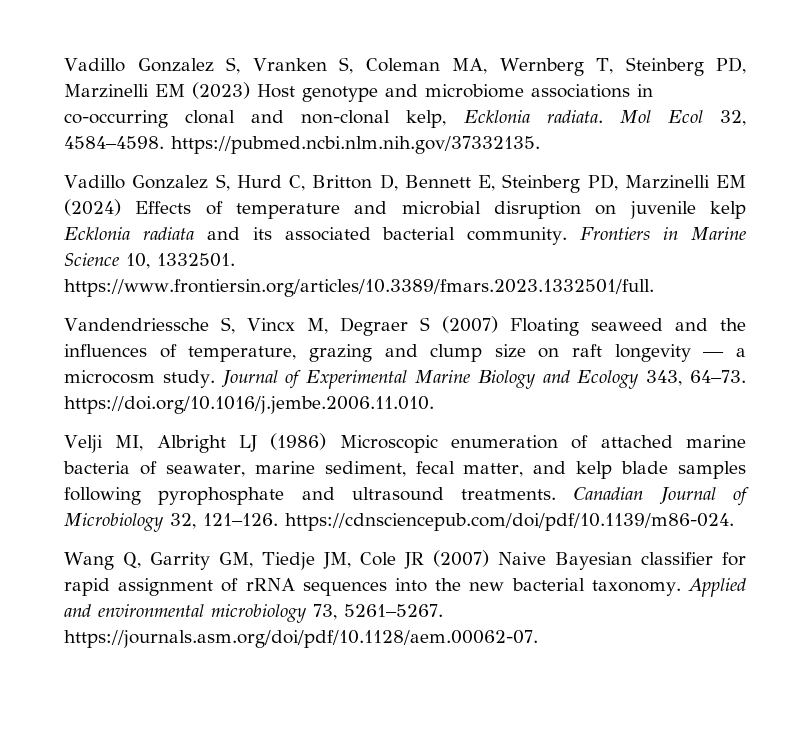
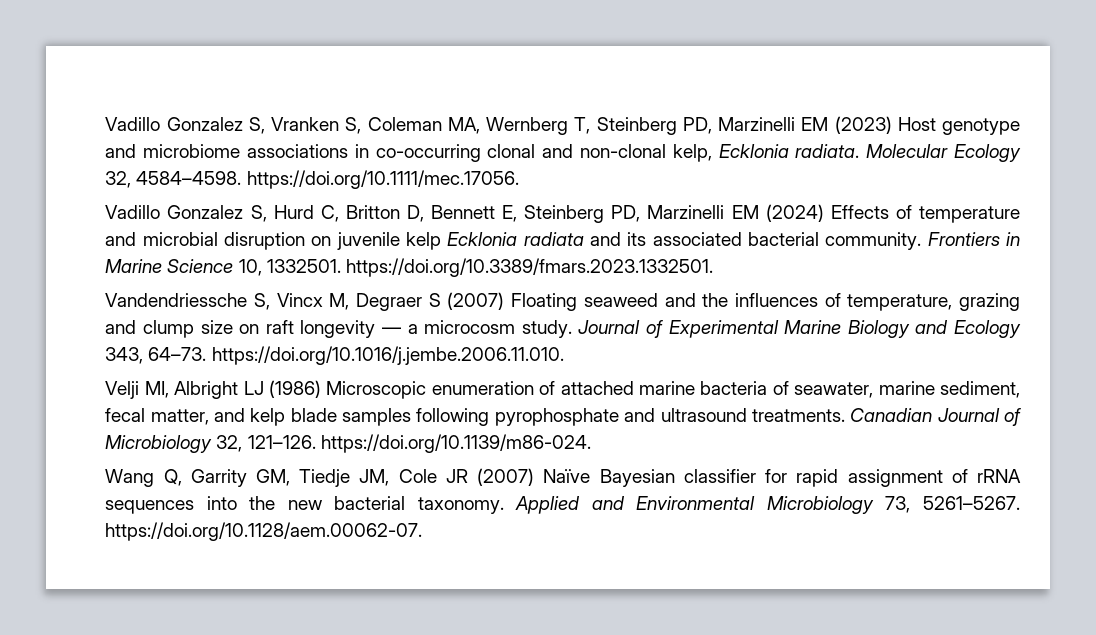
- Mol Ecol 32, 4584–4598. https://pubmed.ncbi.nlm.nih.gov/37332135.
+ Molecular Ecology 32, 4584–4598. https://doi.org/10.1111/mec.17056.
- Frontiers in Marine Science 10, 1332501. https://www.frontiersin.org/articles/10.3389/fmars.2023.1332501/full.
+ Frontiers in Marine Science 10, 1332501. https://doi.org/10.3389/fmars.2023.1332501.
- Canadian Journal of Microbiology 32, 121–126. https://cdnsciencepub.com/doi/pdf/10.1139/m86-024.
+ Canadian Journal of Microbiology 32, 121–126. https://doi.org/10.1139/m86-024.
- Wang Q, Garrity GM, Tiedje JM, Cole JR (2007) Naive Bayesian classifier for rapid assignment of rRNA sequences into the new bacterial taxonomy.
+ Wang Q, Garrity GM, Tiedje JM, Cole JR (2007) Naïve Bayesian classifier for rapid assignment of rRNA sequences into the new bacterial taxonomy.
- Applied and environmental microbiology 73, 5261–5267. https://journals.asm.org/doi/pdf/10.1128/aem.00062-07.
+ Applied and Environmental Microbiology 73, 5261–5267. https://doi.org/10.1128/aem.00062-07.

